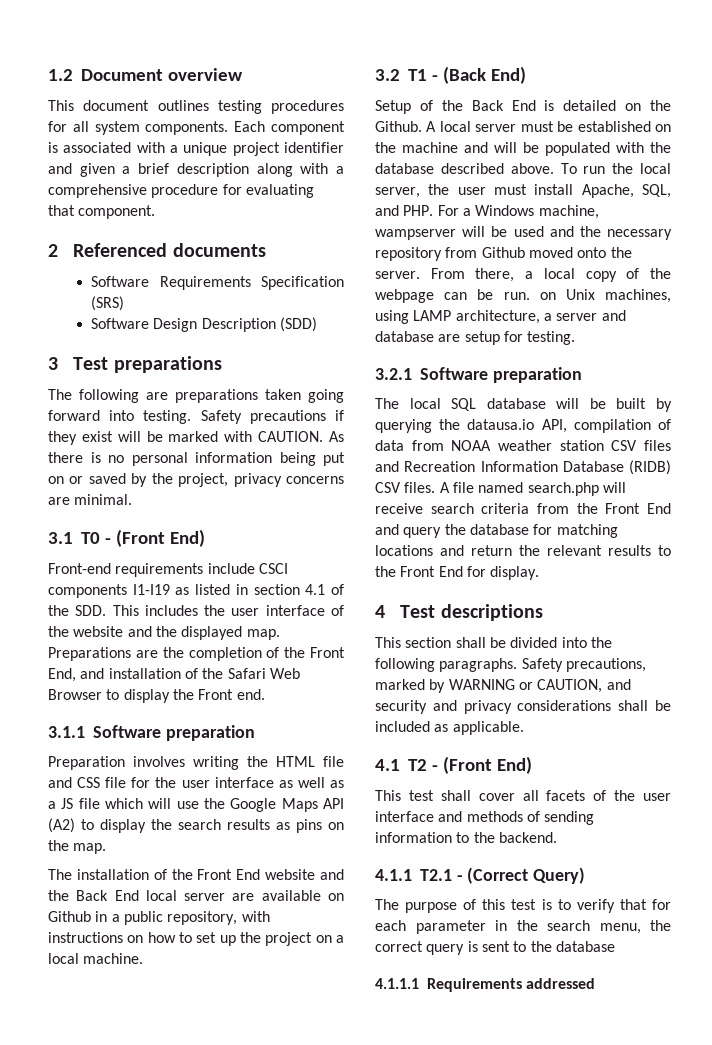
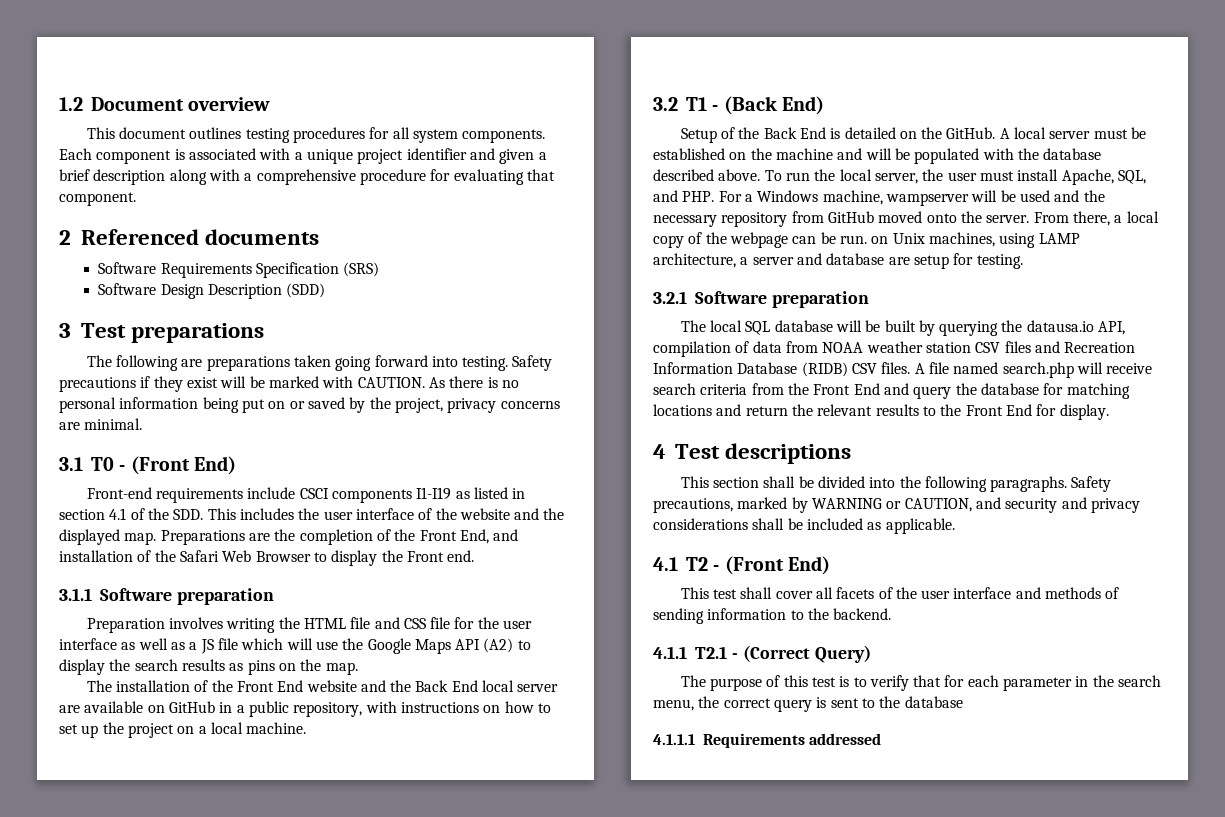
- The installation of the Front End website and the Back End local server are available on Github in a public repository, with instructions on how to set up the project on a local machine.
+ The installation of the Front End website and the Back End local server are available on GitHub in a public repository, with instructions on how to set up the project on a local machine.
- Setup of the Back End is detailed on the Github.
+ Setup of the Back End is detailed on the GitHub.
- To run the local server, the user must install Apache, SQL, and PHP. For a Windows machine, wampserver will be used and the necessary repository from Github moved onto the server.
+ To run the local server, the user must install Apache, SQL, and PHP. For a Windows machine, wampserver will be used and the necessary repository from GitHub moved onto the server.

